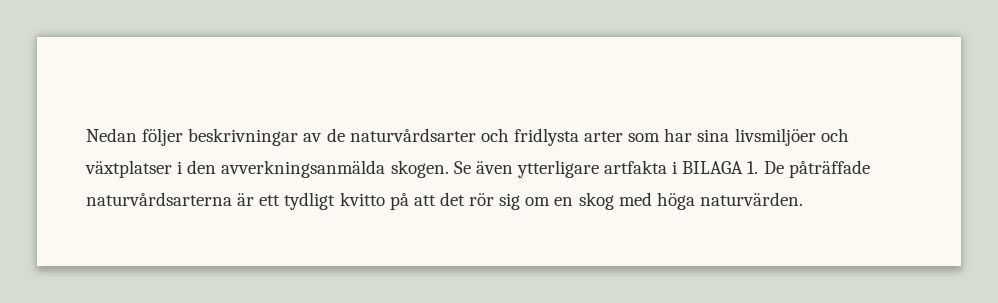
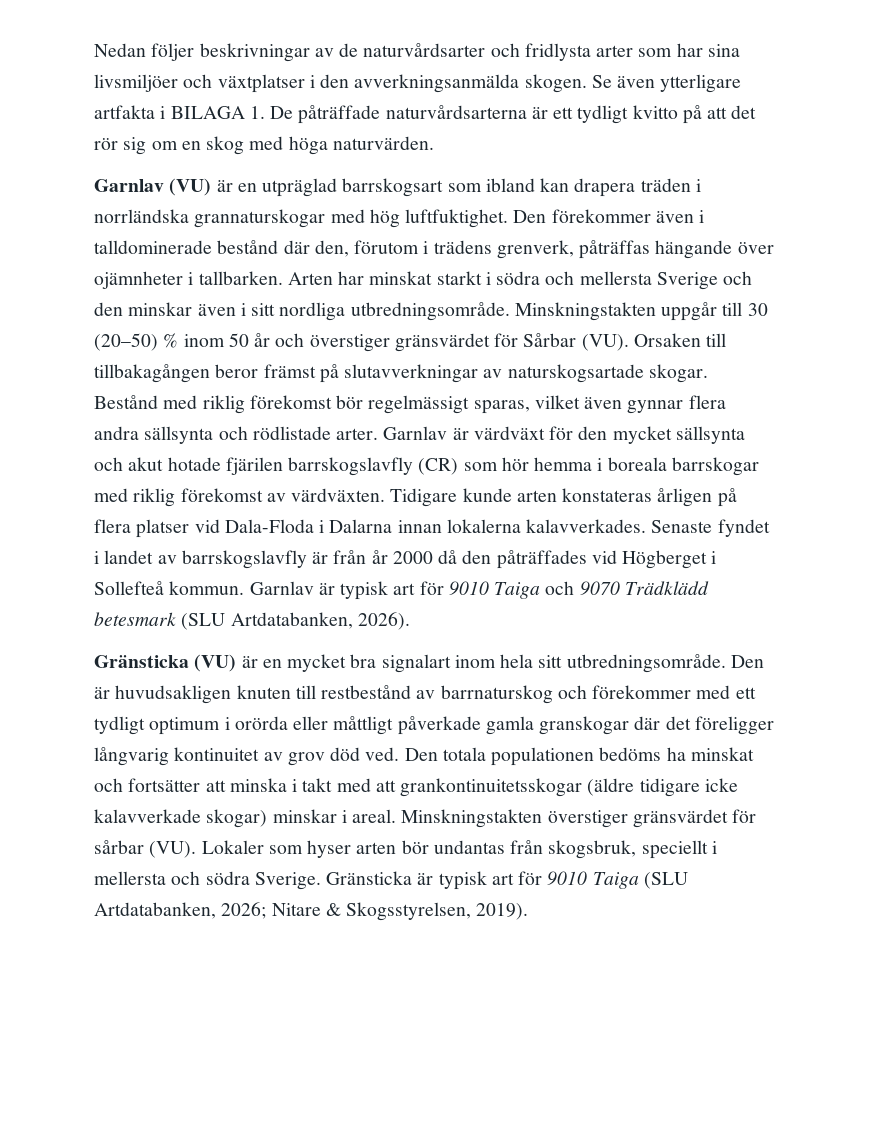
+ Garnlav (VU) är en utpräglad barrskogsart som ibland kan drapera träden i norrländska grannaturskogar med hög luftfuktighet. Den förekommer även i talldominerade bestånd där den, förutom i trädens grenverk, påträffas hängande över ojämnheter i tallbarken. Arten har minskat starkt i södra och mellersta Sverige och den minskar även i sitt nordliga utbredningsområde. Minskningstakten uppgår till 30 (20–50) % inom 50 år och överstiger gränsvärdet för Sårbar (VU). Orsaken till tillbakagången beror främst på slutavverkningar av naturskogsartade skogar. Bestånd med riklig förekomst bör regelmässigt sparas, vilket även gynnar flera andra sällsynta och rödlistade arter. Garnlav är värdväxt för den mycket sällsynta och akut hotade fjärilen barrskogslavfly (CR) som hör hemma i boreala barrskogar med riklig förekomst av värdväxten. Tidigare kunde arten konstateras årligen på flera platser vid Dala-Floda i Dalarna innan lokalerna kalavverkades. Senaste fyndet i landet av barrskogslavfly är från år 2000 då den påträffades vid Högberget i Sollefteå kommun. Garnlav är typisk art för 9010 Taiga och 9070 Trädklädd betesmark (SLU Artdatabanken, 2026).
+ Gränsticka (VU) är en mycket bra signalart inom hela sitt utbredningsområde. Den är huvudsakligen knuten till restbestånd av barrnaturskog och förekommer med ett tydligt optimum i orörda eller måttligt påverkade gamla granskogar där det föreligger långvarig kontinuitet av grov död ved. Den totala populationen bedöms ha minskat och fortsätter att minska i takt med att grankontinuitetsskogar (äldre tidigare icke kalavverkade skogar) minskar i areal. Minskningstakten överstiger gränsvärdet för sårbar (VU). Lokaler som hyser arten bör undantas från skogsbruk, speciellt i mellersta och södra Sverige. Gränsticka är typisk art för 9010 Taiga (SLU Artdatabanken, 2026; Nitare & Skogsstyrelsen, 2019).

